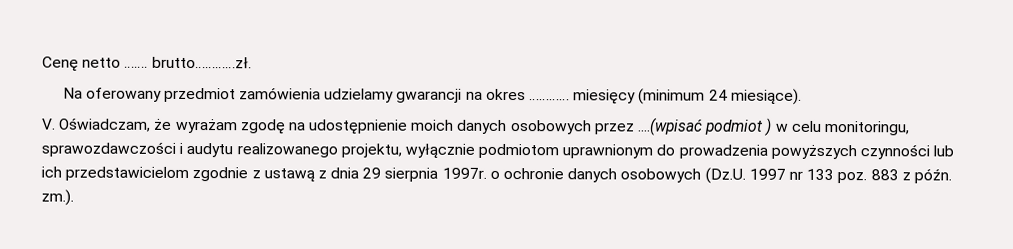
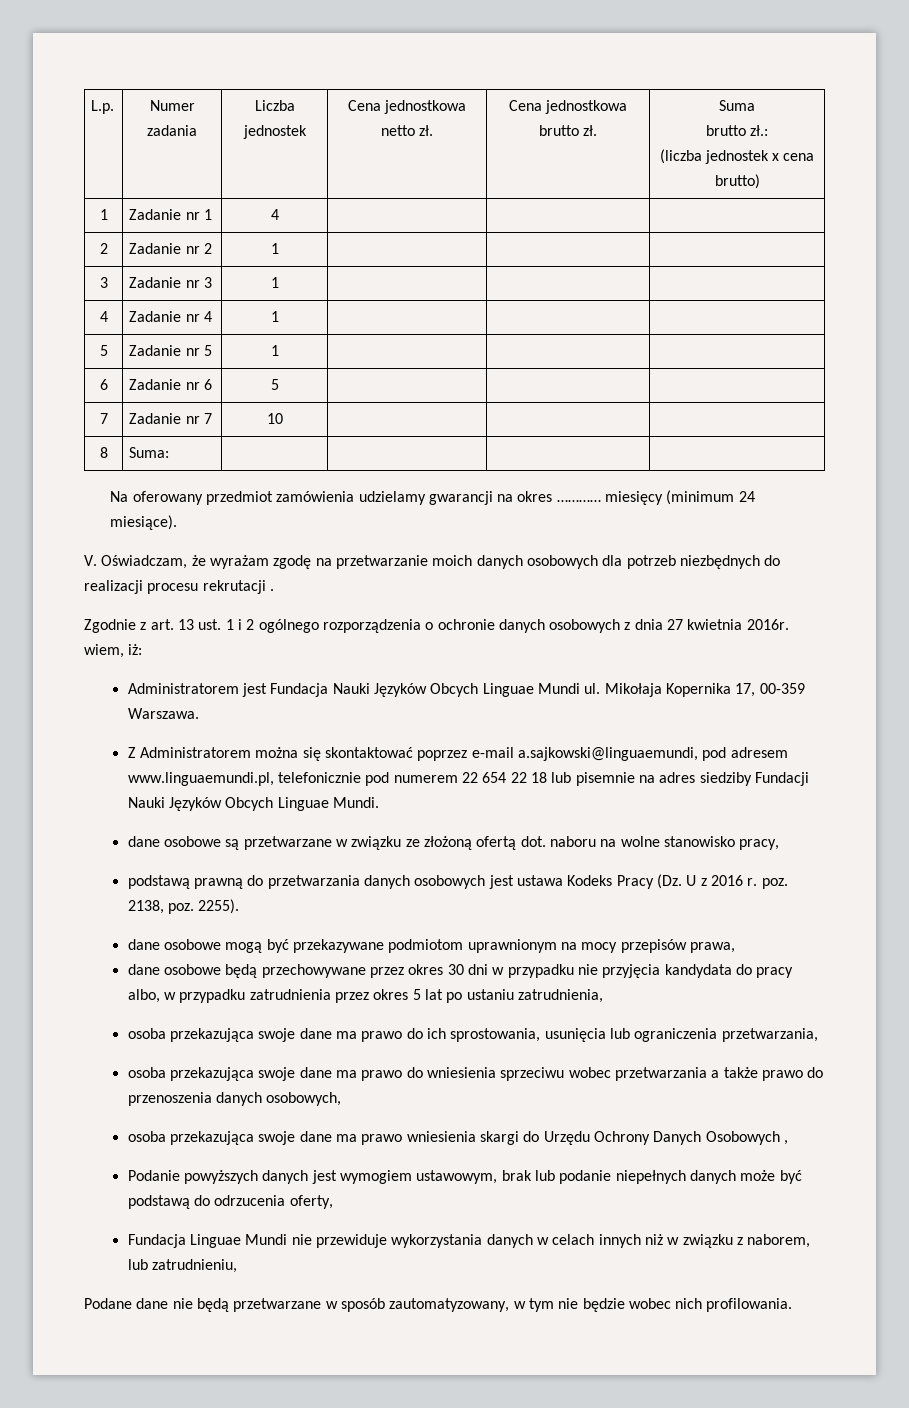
- Cenę netto ……. brutto…………zł.
+ L.p. | Numer zadania | Liczba jednostek | Cena jednostkowa netto zł. | Cena jednostkowa brutto zł. | Suma
+ brutto zł.:
+ (liczba jednostek x cena brutto)
+ 1 | Zadanie nr 1 | 4 | | |
+ 2 | Zadanie nr 2 | 1 | | |
+ 3 | Zadanie nr 3 | 1 | | |
+ 4 | Zadanie nr 4 | 1 | | |
+ 5 | Zadanie nr 5 | 1 | | |
+ 6 | Zadanie nr 6 | 5 | | |
+ 7 | Zadanie nr 7 | 10 | | |
+ 8 | Suma: | | | |
- V. Oświadczam, że wyrażam zgodę na udostępnienie moich danych osobowych przez ....(wpisać podmiot ) w celu monitoringu, sprawozdawczości i audytu realizowanego projektu, wyłącznie podmiotom uprawnionym do prowadzenia powyższych czynności lub ich przedstawicielom zgodnie z ustawą z dnia 29 sierpnia 1997r. o ochronie danych osobowych (Dz.U. 1997 nr 133 poz. 883 z późn. zm.).
+ V. Oświadczam, że wyrażam zgodę na przetwarzanie moich danych osobowych dla potrzeb niezbędnych do realizacji procesu rekrutacji .
+ Zgodnie z art. 13 ust. 1 i 2 ogólnego rozporządzenia o ochronie danych osobowych z dnia 27 kwietnia 2016r. wiem, iż:
+ Administratorem jest Fundacja Nauki Języków Obcych Linguae Mundi ul. Mikołaja Kopernika 17, 00-359 Warszawa.
+ Z Administratorem można się skontaktować poprzez e-mail a.sajkowski@linguaemundi, pod adresem www.linguaemundi.pl, telefonicznie pod numerem 22 654 22 18 lub pisemnie na adres siedziby Fundacji Nauki Języków Obcych Linguae Mundi.
+ dane osobowe są przetwarzane w związku ze złożoną ofertą dot. naboru na wolne stanowisko pracy,
+ podstawą prawną do przetwarzania danych osobowych jest ustawa Kodeks Pracy (Dz. U z 2016 r. poz. 2138, poz. 2255).
+ dane osobowe mogą być przekazywane podmiotom uprawnionym na mocy przepisów prawa,
+ dane osobowe będą przechowywane przez okres 30 dni w przypadku nie przyjęcia kandydata do pracy albo, w przypadku zatrudnienia przez okres 5 lat po ustaniu zatrudnienia,
+ osoba przekazująca swoje dane ma prawo do ich sprostowania, usunięcia lub ograniczenia przetwarzania,
+ osoba przekazująca swoje dane ma prawo do wniesienia sprzeciwu wobec przetwarzania a także prawo do przenoszenia danych osobowych,
+ osoba przekazująca swoje dane ma prawo wniesienia skargi do Urzędu Ochrony Danych Osobowych ,
+ Podanie powyższych danych jest wymogiem ustawowym, brak lub podanie niepełnych danych może być podstawą do odrzucenia oferty,
+ Fundacja Linguae Mundi nie przewiduje wykorzystania danych w celach innych niż w związku z naborem, lub zatrudnieniu,
+ Podane dane nie będą przetwarzane w sposób zautomatyzowany, w tym nie będzie wobec nich profilowania.

